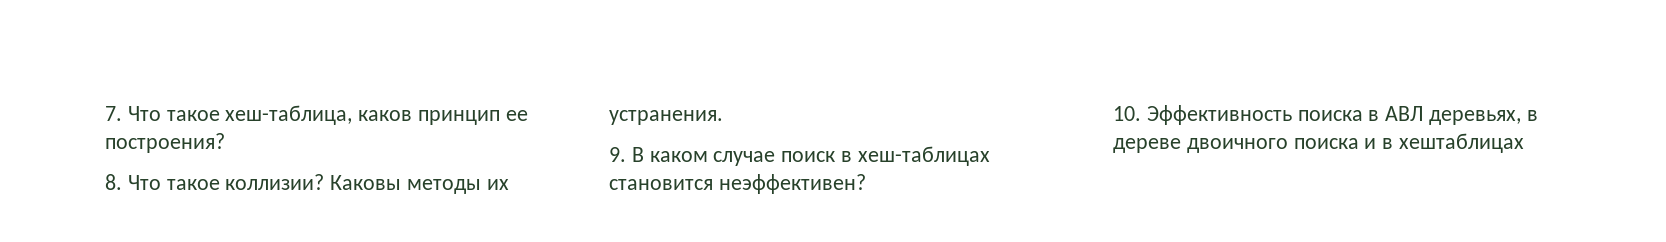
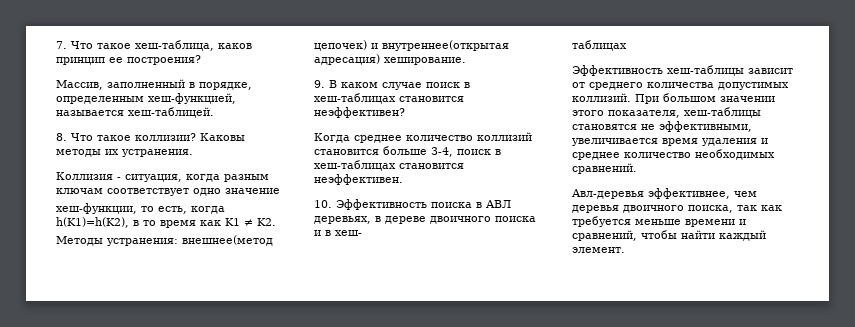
+ Массив, заполненный в порядке, определенным хеш-функцией, называется хеш-таблицей.
+ Коллизия - ситуация, когда разным ключам соответствует одно значение
+ хеш-функции, то есть, когда h(K1)=h(K2), в то время как K1 ≠ K2.
+ Методы устранения: внешнее(метод цепочек) и внутреннее(открытая адресация) хеширование.
+ Когда среднее количество коллизий становится больше 3-4, поиск в хеш-таблицах становится неэффективен.
- 10. Эффективность поиска в АВЛ деревьях, в дереве двоичного поиска и в хештаблицах
+ 10. Эффективность поиска в АВЛ деревьях, в дереве двоичного поиска и в хеш-
+ таблицах
+ Эффективность хеш-таблицы зависит от среднего количества допустимых коллизий. При большом значении этого показателя, хеш-таблицы становятся не эффективными, увеличивается время удаления и среднее количество необходимых сравнений.
+ Авл-деревья эффективнее, чем деревья двоичного поиска, так как требуется меньше времени и сравнений, чтобы найти каждый элемент.

